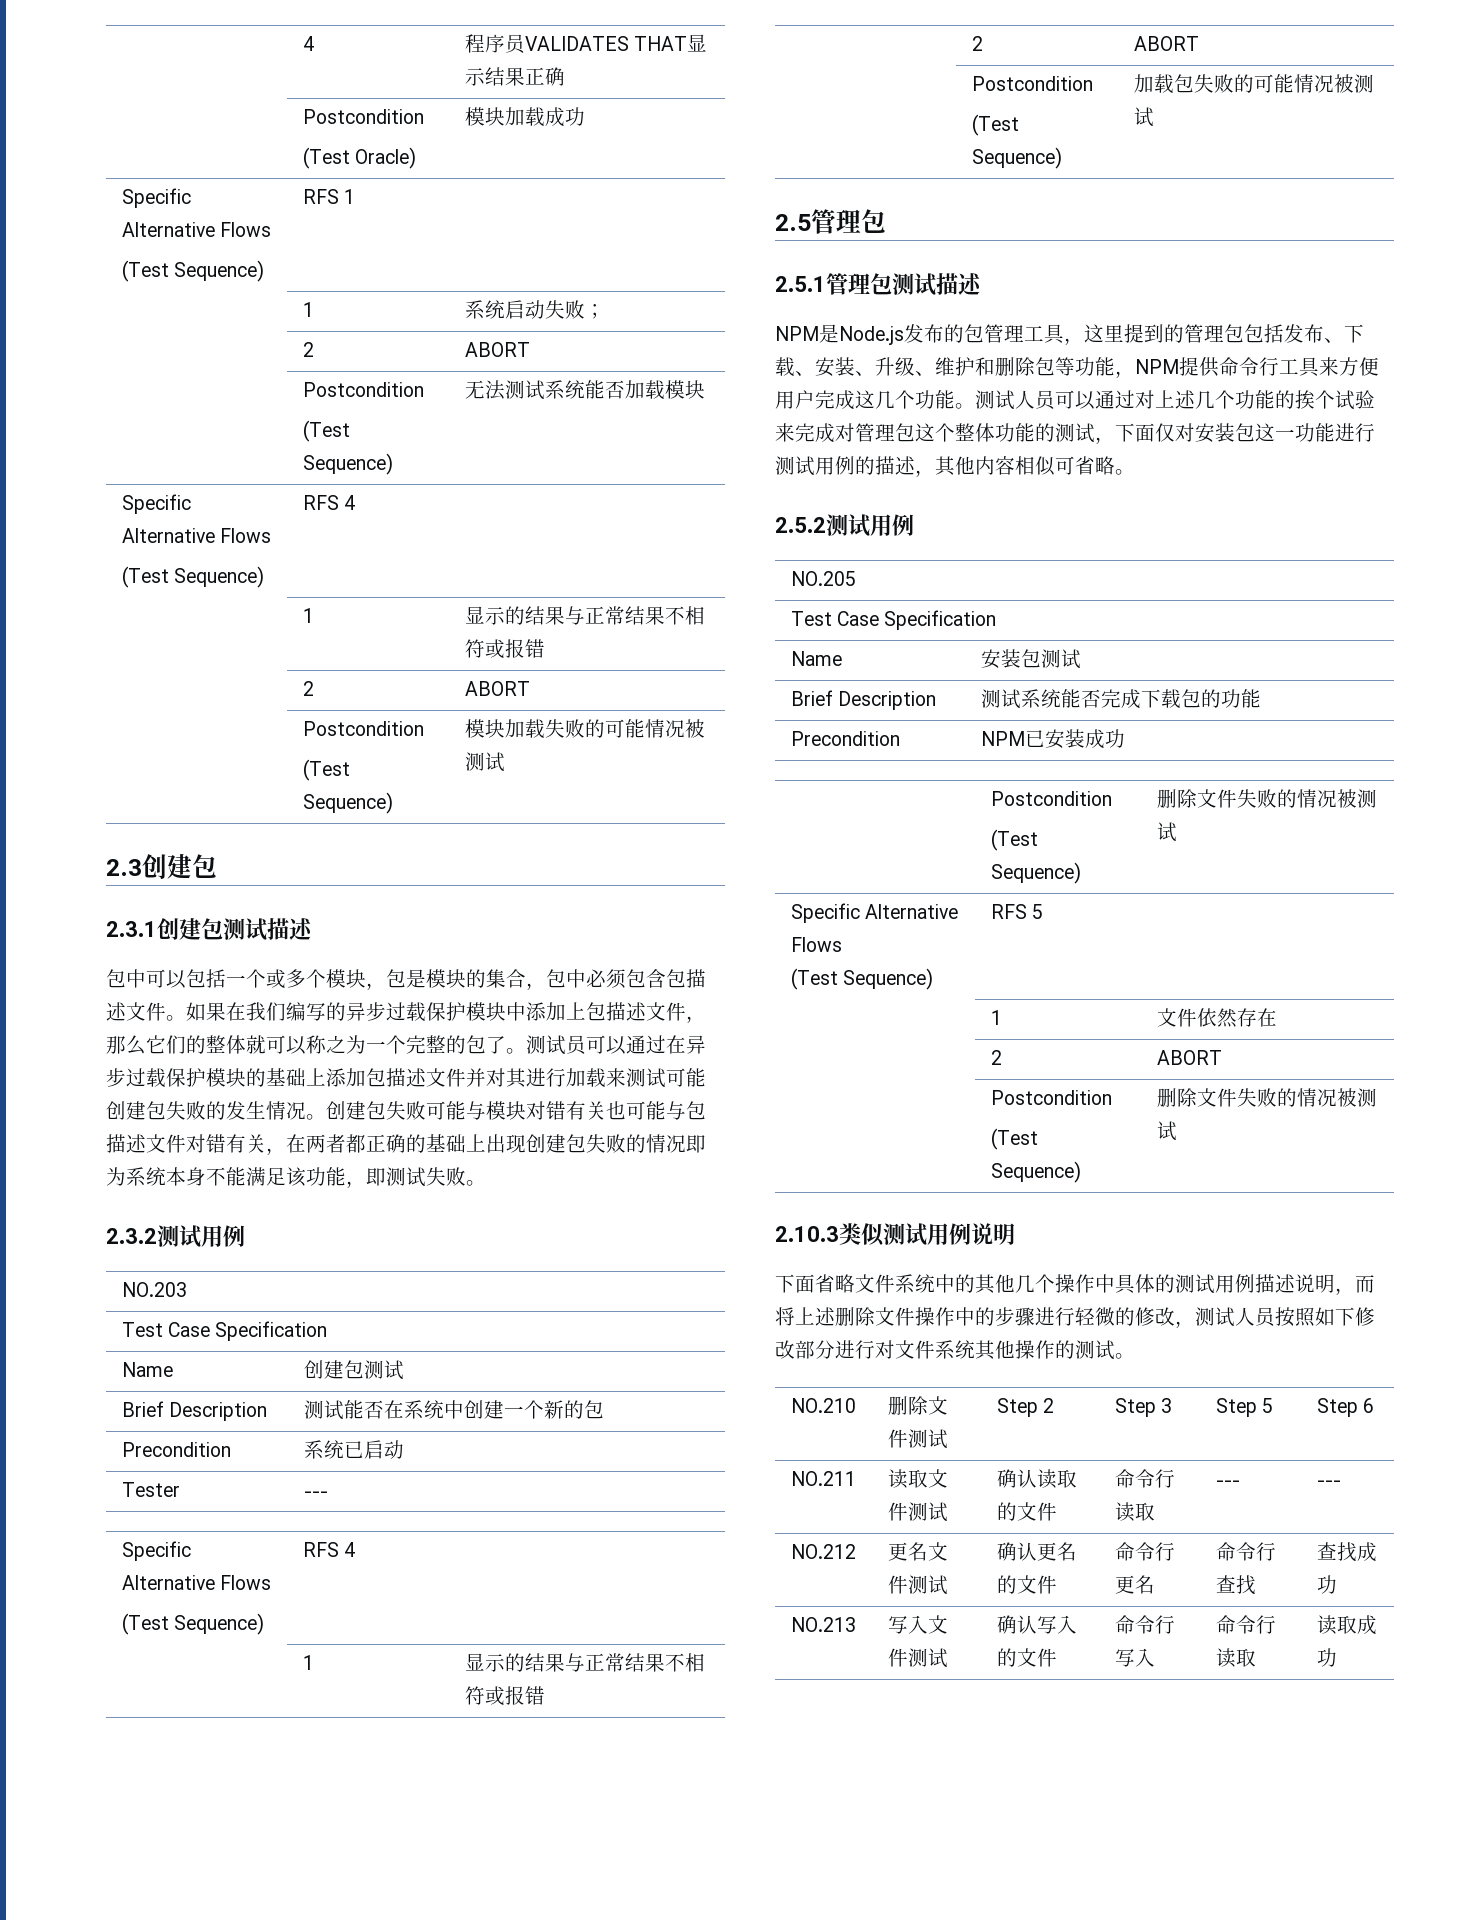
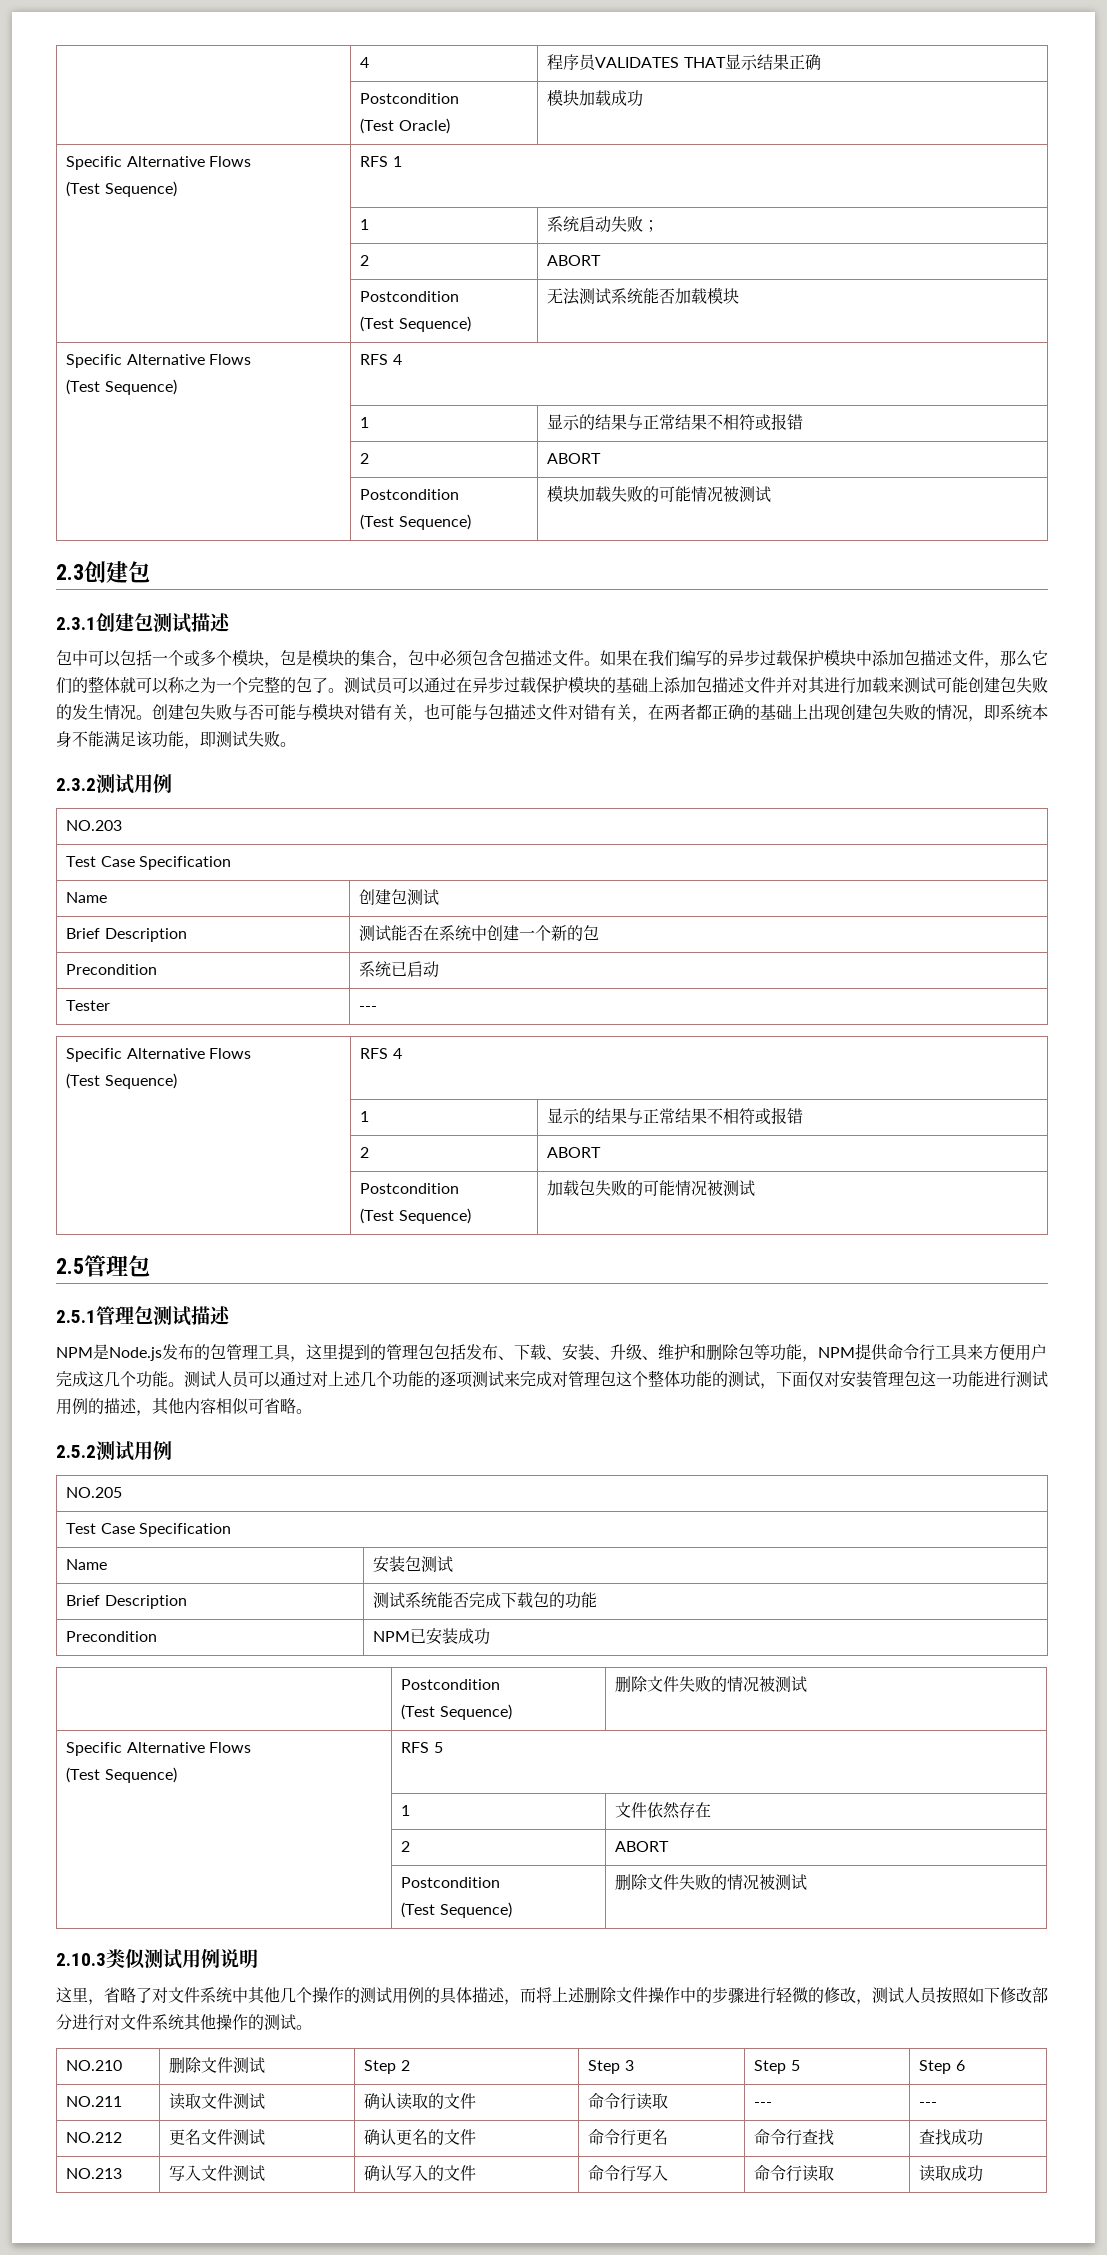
- 如果在我们编写的异步过载保护模块中添加上包描述文件，那么它们的整体就可以称之为一个完整的包了。
+ 如果在我们编写的异步过载保护模块中添加包描述文件，那么它们的整体就可以称之为一个完整的包了。
- 创建包失败可能与模块对错有关也可能与包描述文件对错有关，在两者都正确的基础上出现创建包失败的情况即为系统本身不能满足该功能，即测试失败。
+ 创建包失败与否可能与模块对错有关，也可能与包描述文件对错有关，在两者都正确的基础上出现创建包失败的情况，即系统本身不能满足该功能，即测试失败。
- 测试人员可以通过对上述几个功能的挨个试验来完成对管理包这个整体功能的测试，下面仅对安装包这一功能进行测试用例的描述，其他内容相似可省略。
+ 测试人员可以通过对上述几个功能的逐项测试来完成对管理包这个整体功能的测试，下面仅对安装管理包这一功能进行测试用例的描述，其他内容相似可省略。
- 下面省略文件系统中的其他几个操作中具体的测试用例描述说明，而将上述删除文件操作中的步骤进行轻微的修改，测试人员按照如下修改部分进行对文件系统其他操作的测试。
+ 这里，省略了对文件系统中其他几个操作的测试用例的具体描述，而将上述删除文件操作中的步骤进行轻微的修改，测试人员按照如下修改部分进行对文件系统其他操作的测试。

